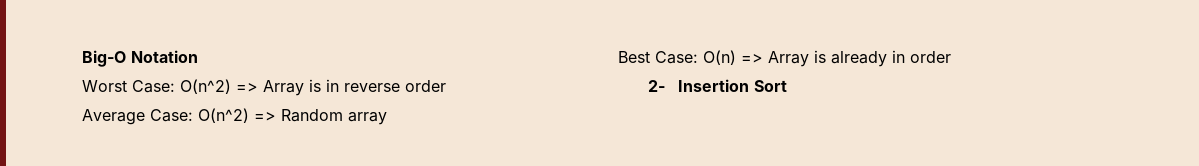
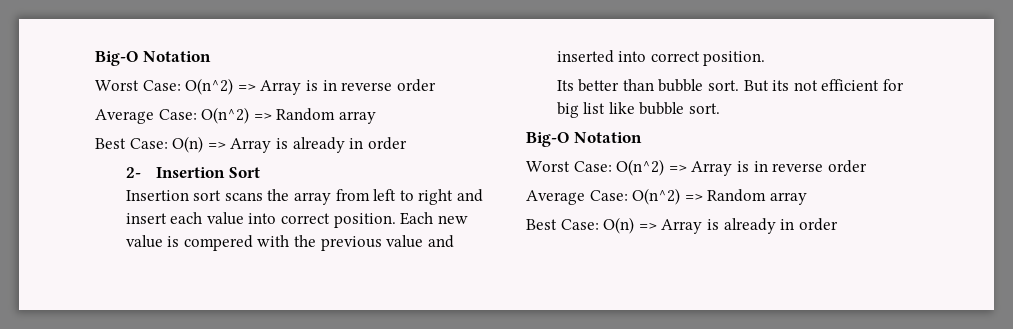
+ Insertion sort scans the array from left to right and insert each value into correct position. Each new value is compered with the previous value and inserted into correct position.
+ Its better than bubble sort. But its not efficient for big list like bubble sort.
+ Big-O Notation
+ Worst Case: O(n^2) => Array is in reverse order
+ Average Case: O(n^2) => Random array
+ Best Case: O(n) => Array is already in order

